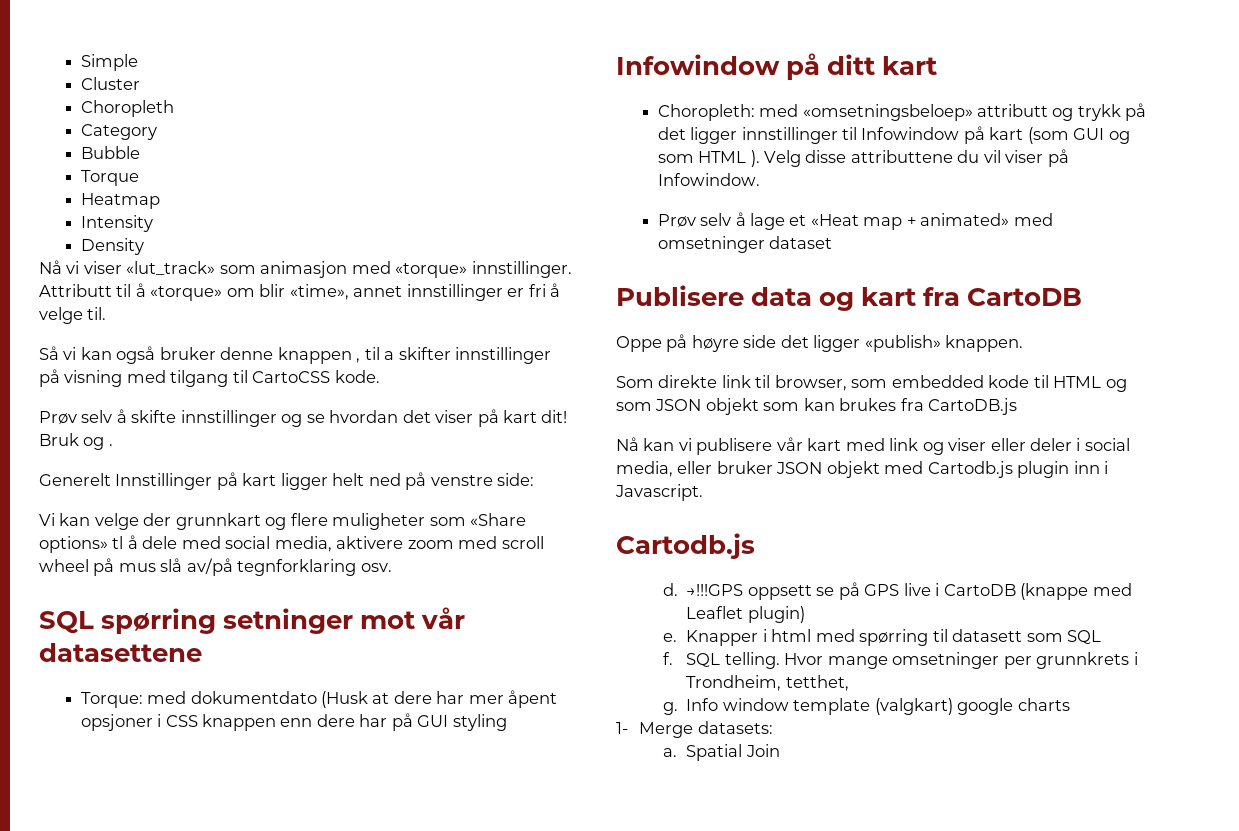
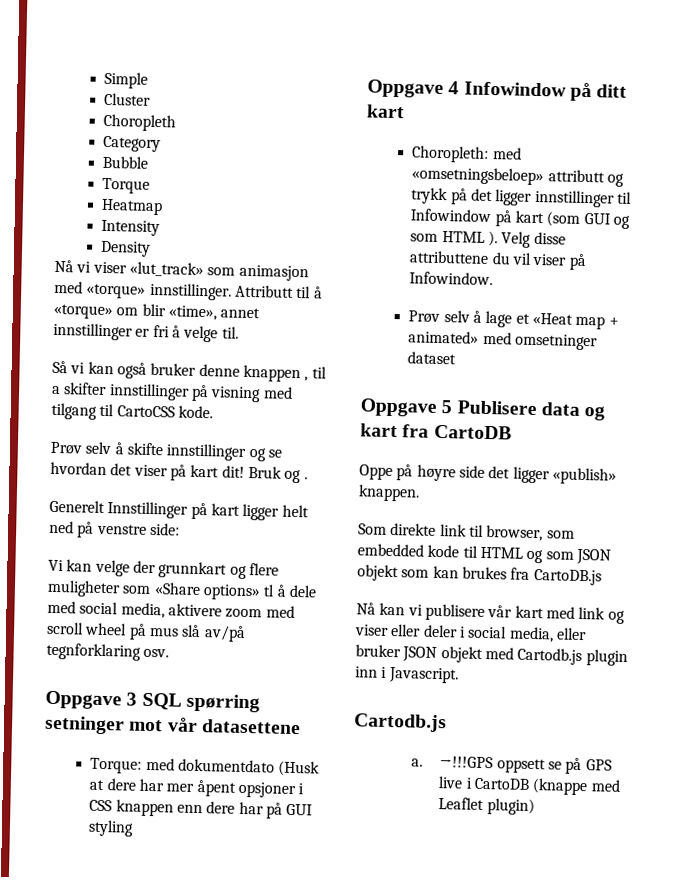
- SQL spørring setninger mot vår datasettene
+ Oppgave 3 SQL spørring setninger mot vår datasettene
- Infowindow på ditt kart
+ Oppgave 4 Infowindow på ditt kart
- Publisere data og kart fra CartoDB
+ Oppgave 5 Publisere data og kart fra CartoDB
- d.
+ a.
- e. Knapper i html med spørring til datasett som SQL
- f. SQL telling. Hvor mange omsetninger per grunnkrets i Trondheim, tetthet,
- g. Info window template (valgkart) google charts
- 1- Merge datasets:
- a. Spatial Join

